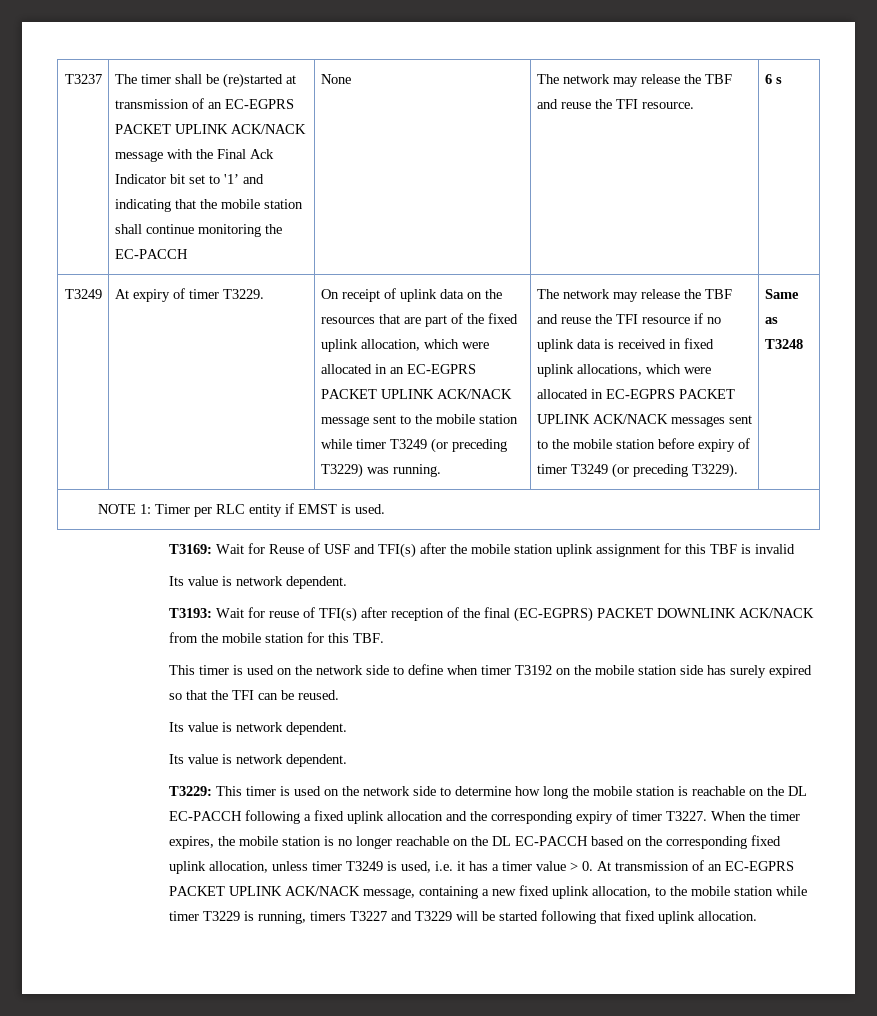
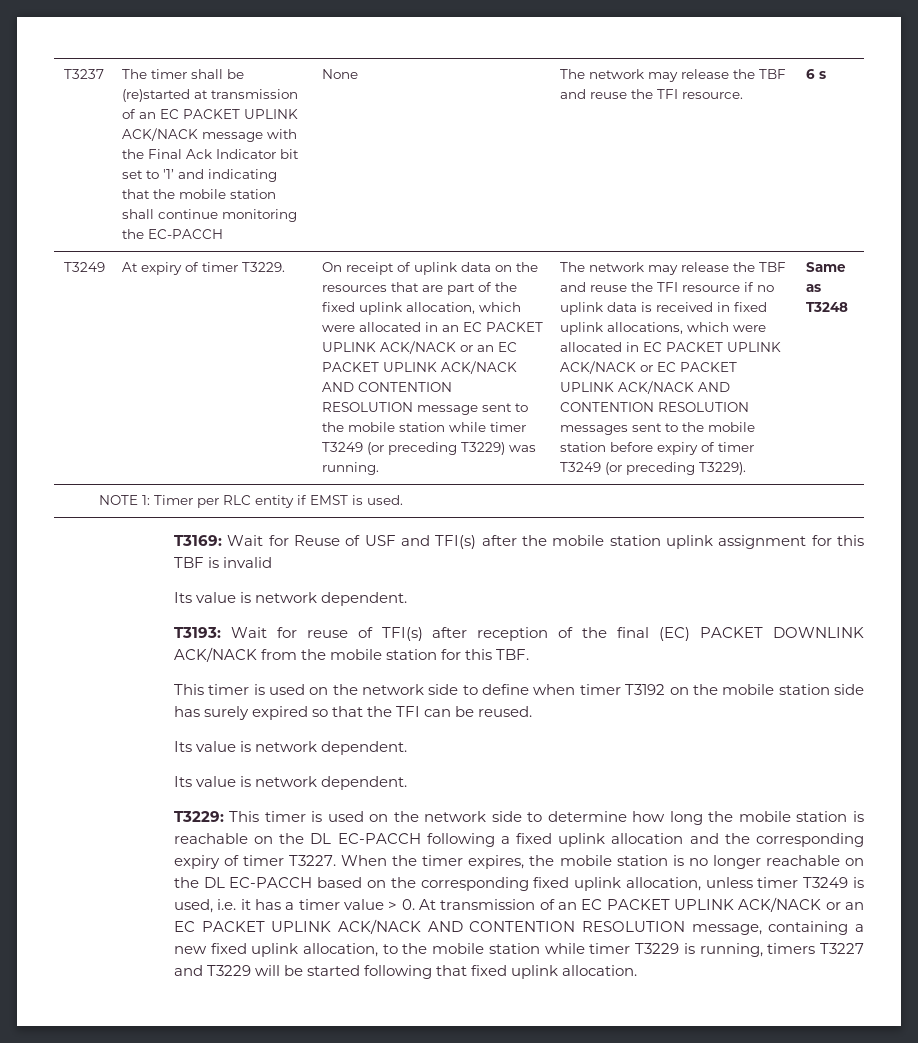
- The timer shall be (re)started at transmission of an EC-EGPRS PACKET UPLINK ACK/NACK message with the Final Ack Indicator bit set to '1’ and indicating that the mobile station shall continue monitoring the EC-PACCH
+ The timer shall be (re)started at transmission of an EC PACKET UPLINK ACK/NACK message with the Final Ack Indicator bit set to '1’ and indicating that the mobile station shall continue monitoring the EC-PACCH
- On receipt of uplink data on the resources that are part of the fixed uplink allocation, which were allocated in an EC-EGPRS PACKET UPLINK ACK/NACK message sent to the mobile station while timer T3249 (or preceding T3229) was running.
+ On receipt of uplink data on the resources that are part of the fixed uplink allocation, which were allocated in an EC PACKET UPLINK ACK/NACK or an EC PACKET UPLINK ACK/NACK AND CONTENTION RESOLUTION message sent to the mobile station while timer T3249 (or preceding T3229) was running.
- The network may release the TBF and reuse the TFI resource if no uplink data is received in fixed uplink allocations, which were allocated in EC-EGPRS PACKET UPLINK ACK/NACK messages sent to the mobile station before expiry of timer T3249 (or preceding T3229).
+ The network may release the TBF and reuse the TFI resource if no uplink data is received in fixed uplink allocations, which were allocated in EC PACKET UPLINK ACK/NACK or EC PACKET UPLINK ACK/NACK AND CONTENTION RESOLUTION messages sent to the mobile station before expiry of timer T3249 (or preceding T3229).
- T3193: Wait for reuse of TFI(s) after reception of the final (EC-EGPRS) PACKET DOWNLINK ACK/NACK from the mobile station for this TBF.
+ T3193: Wait for reuse of TFI(s) after reception of the final (EC) PACKET DOWNLINK ACK/NACK from the mobile station for this TBF.
- When the timer expires, the mobile station is no longer reachable on the DL EC-PACCH based on the corresponding fixed uplink allocation, unless timer T3249 is used, i.e. it has a timer value > 0. At transmission of an EC-EGPRS PACKET UPLINK ACK/NACK message, containing a new fixed uplink allocation, to the mobile station while timer T3229 is running, timers T3227 and T3229 will be started following that fixed uplink allocation.
+ When the timer expires, the mobile station is no longer reachable on the DL EC-PACCH based on the corresponding fixed uplink allocation, unless timer T3249 is used, i.e. it has a timer value > 0. At transmission of an EC PACKET UPLINK ACK/NACK or an EC PACKET UPLINK ACK/NACK AND CONTENTION RESOLUTION message, containing a new fixed uplink allocation, to the mobile station while timer T3229 is running, timers T3227 and T3229 will be started following that fixed uplink allocation.

